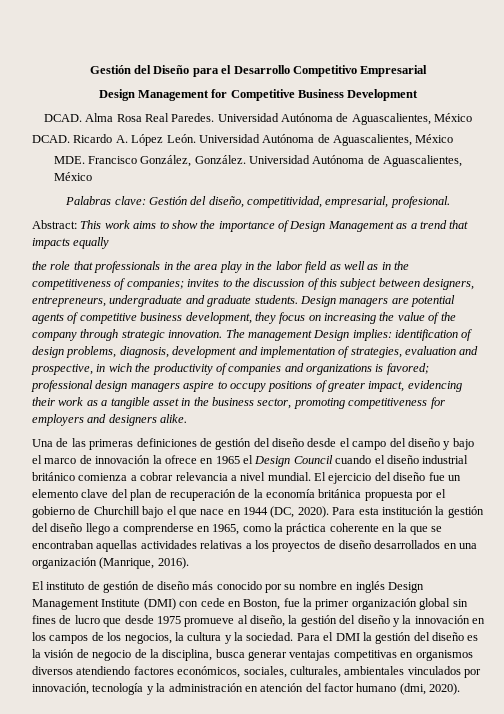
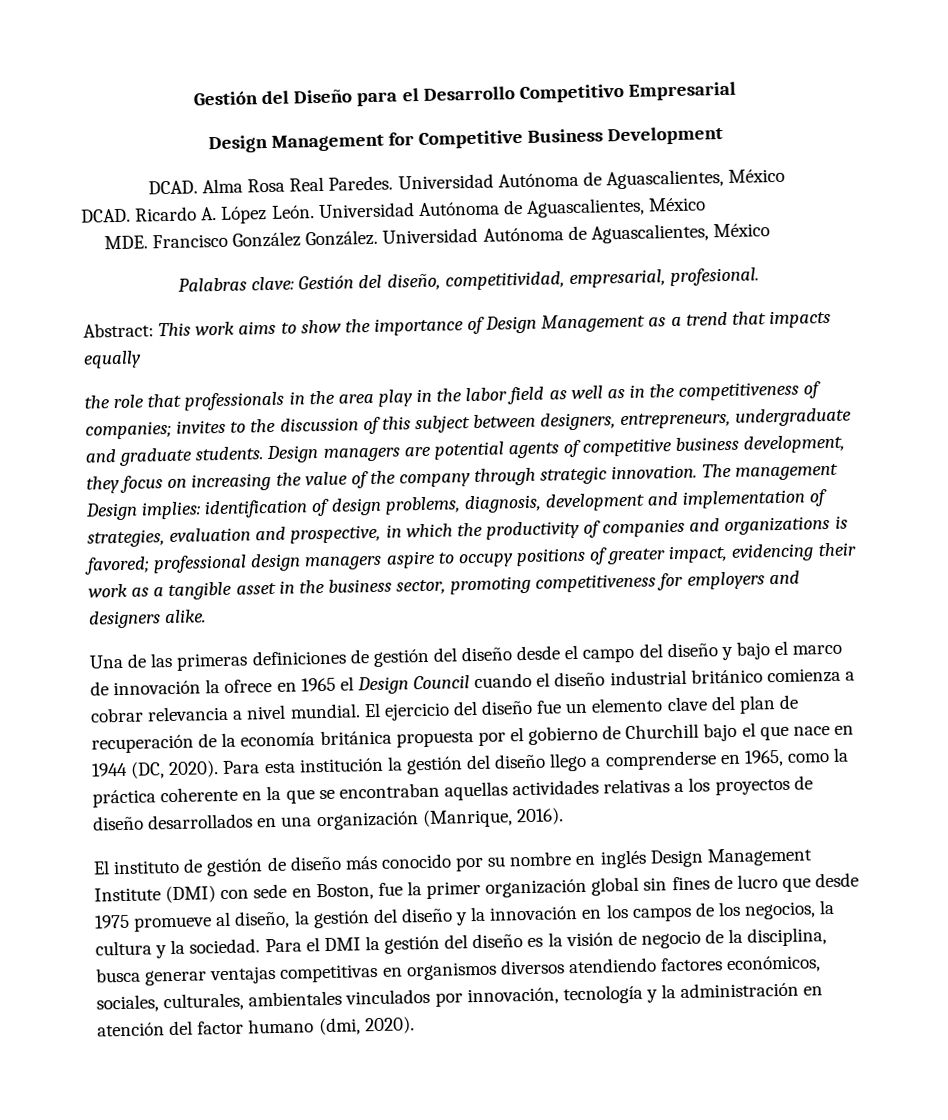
- MDE. Francisco González, González.
+ MDE. Francisco González González.
- The management Design implies: identification of design problems, diagnosis, development and implementation of strategies, evaluation and prospective, in wich the productivity of companies and organizations is favored; professional design managers aspire to occupy positions of greater impact, evidencing their work as a tangible asset in the business sector, promoting competitiveness for employers and designers alike.
+ The management Design implies: identification of design problems, diagnosis, development and implementation of strategies, evaluation and prospective, in which the productivity of companies and organizations is favored; professional design managers aspire to occupy positions of greater impact, evidencing their work as a tangible asset in the business sector, promoting competitiveness for employers and designers alike.
- El instituto de gestión de diseño más conocido por su nombre en inglés Design Management Institute (DMI) con cede en Boston, fue la primer organización global sin fines de lucro que desde 1975 promueve al diseño, la gestión del diseño y la innovación en los campos de los negocios, la cultura y la sociedad.
+ El instituto de gestión de diseño más conocido por su nombre en inglés Design Management Institute (DMI) con sede en Boston, fue la primer organización global sin fines de lucro que desde 1975 promueve al diseño, la gestión del diseño y la innovación en los campos de los negocios, la cultura y la sociedad.

